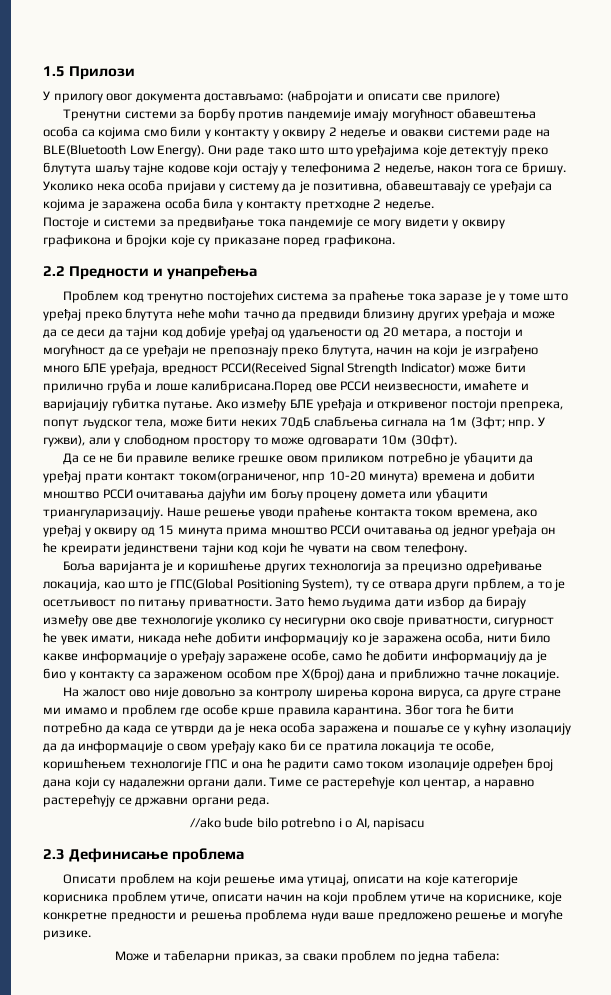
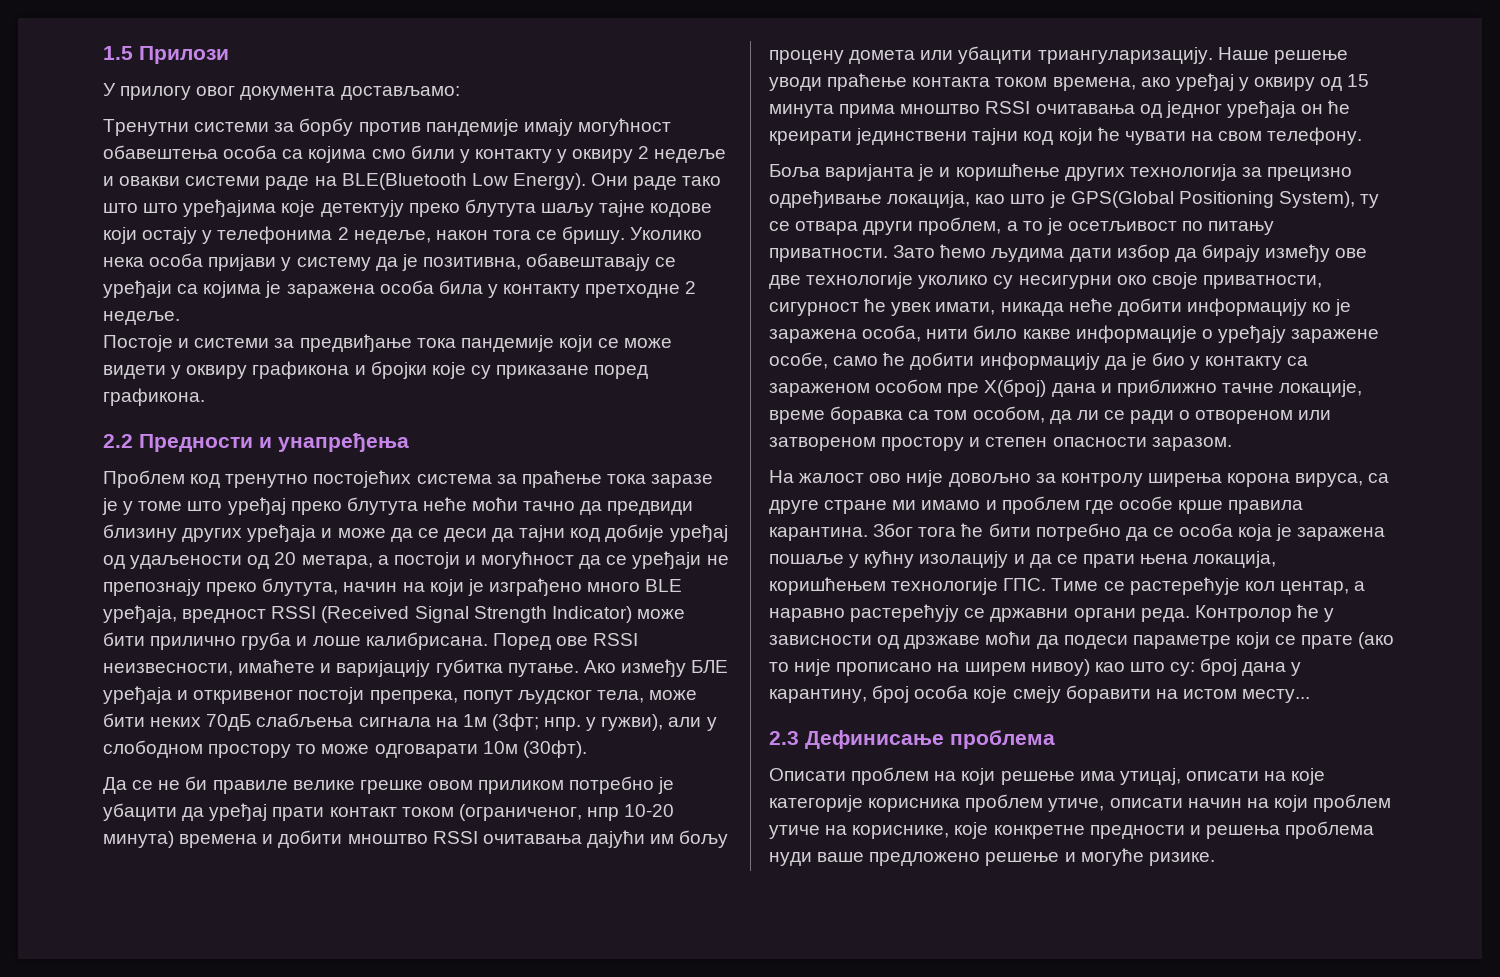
- У прилогу овог документа достављамо: (набројати и описати све прилоге)
+ У прилогу овог документа достављамо:
- Постоје и системи за предвиђање тока пандемије се могу видети у оквиру графикона и бројки које су приказане поред графикона.
+ Постоје и системи за предвиђање тока пандемије који се може видети у оквиру графикона и бројки које су приказане поред графикона.
- Проблем код тренутно постојећих система за праћење тока заразе је у томе што уређај преко блутута неће моћи тачно да предвиди близину других уређаја и може да се деси да тајни код добије уређај од удаљености од 20 метара, а постоји и могућност да се уређаји не препознају преко блутута, начин на који је изграђено много БЛЕ уређаја, вредност РССИ(Received Signal Strength Indicator) може бити прилично груба и лоше калибрисана.Поред ове РССИ неизвесности, имаћете и варијацију губитка путање.
+ Проблем код тренутно постојећих система за праћење тока заразе је у томе што уређај преко блутута неће моћи тачно да предвиди близину других уређаја и може да се деси да тајни код добије уређај од удаљености од 20 метара, а постоји и могућност да се уређаји не препознају преко блутута, начин на који је изграђено много BLE уређаја, вредност RSSI (Received Signal Strength Indicator) може бити прилично груба и лоше калибрисана. Поред ове RSSI неизвесности, имаћете и варијацију губитка путање.
- Ако између БЛЕ уређаја и откривеног постоји препрека, попут људског тела, може бити неких 70дБ слабљења сигнала на 1м (3фт; нпр. У гужви), али у слободном простору то може одговарати 10м (30фт).
+ Ако између БЛЕ уређаја и откривеног постоји препрека, попут људског тела, може бити неких 70дБ слабљења сигнала на 1м (3фт; нпр. у гужви), али у слободном простору то може одговарати 10м (30фт).
- Да се не би правиле велике грешке овом приликом потребно је убацити да уређај прати контакт током(ограниченог, нпр 10-20 минута) времена и добити мноштво РССИ очитавања дајући им бољу процену домета или убацити триангуларизацију.
+ Да се не би правиле велике грешке овом приликом потребно је убацити да уређај прати контакт током (ограниченог, нпр 10-20 минута) времена и добити мноштво RSSI очитавања дајући им бољу процену домета или убацити триангуларизацију.
- Наше решење уводи праћење контакта током времена, ако уређај у оквиру од 15 минута прима мноштво РССИ очитавања од једног уређаја он ће креирати јединствени тајни код који ће чувати на свом телефону.
+ Наше решење уводи праћење контакта током времена, ако уређај у оквиру од 15 минута прима мноштво RSSI очитавања од једног уређаја он ће креирати јединствени тајни код који ће чувати на свом телефону.
- Боља варијанта је и коришћење других технологија за прецизно одређивање локација, као што је ГПС(Global Positioning System), ту се отвара други прблем, а то је осетљивост по питању приватности.
+ Боља варијанта је и коришћење других технологија за прецизно одређивање локација, као што је GPS(Global Positioning System), ту се отвара други проблем, а то је осетљивост по питању приватности.
- Зато ћемо људима дати избор да бирају између ове две технологије уколико су несигурни око своје приватности, сигурност ће увек имати, никада неће добити информацију ко је заражена особа, нити било какве информације о уређају заражене особе, само ће добити информацију да је био у контакту са зараженом особом пре Х(број) дана и приближно тачне локације.
+ Зато ћемо људима дати избор да бирају између ове две технологије уколико су несигурни око своје приватности, сигурност ће увек имати, никада неће добити информацију ко је заражена особа, нити било какве информације о уређају заражене особе, само ће добити информацију да је био у контакту са зараженом особом пре Х(број) дана и приближно тачне локације, време боравка са том особом, да ли се ради о отвореном или затвореном простору и степен опасности заразом.
- Због тога ће бити потребно да када се утврди да је нека особа заражена и пошаље се у кућну изолацију да да информације о свом уређају како би се пратила локација те особе, коришћењем технологије ГПС и она ће радити само током изолације одређен број дана који су надалежни органи дали. Тиме се растерећује кол центар, а наравно растерећују се државни органи реда.
- //ako bude bilo potrebno i o AI, napisacu
+ Због тога ће бити потребно да се особа која је заражена пошаље у кућну изолацију и да се прати њена локација, коришћењем технологије ГПС. Тиме се растерећује кол центар, а наравно растерећују се државни органи реда. Контролор ће у зависности од дрзжаве моћи да подеси параметре који се прате (ако то није прописано на ширем нивоу) као што су: број дана у карантину, број особа које смеју боравити на истом месту...
- Може и табеларни приказ, за сваки проблем по једна табела:

